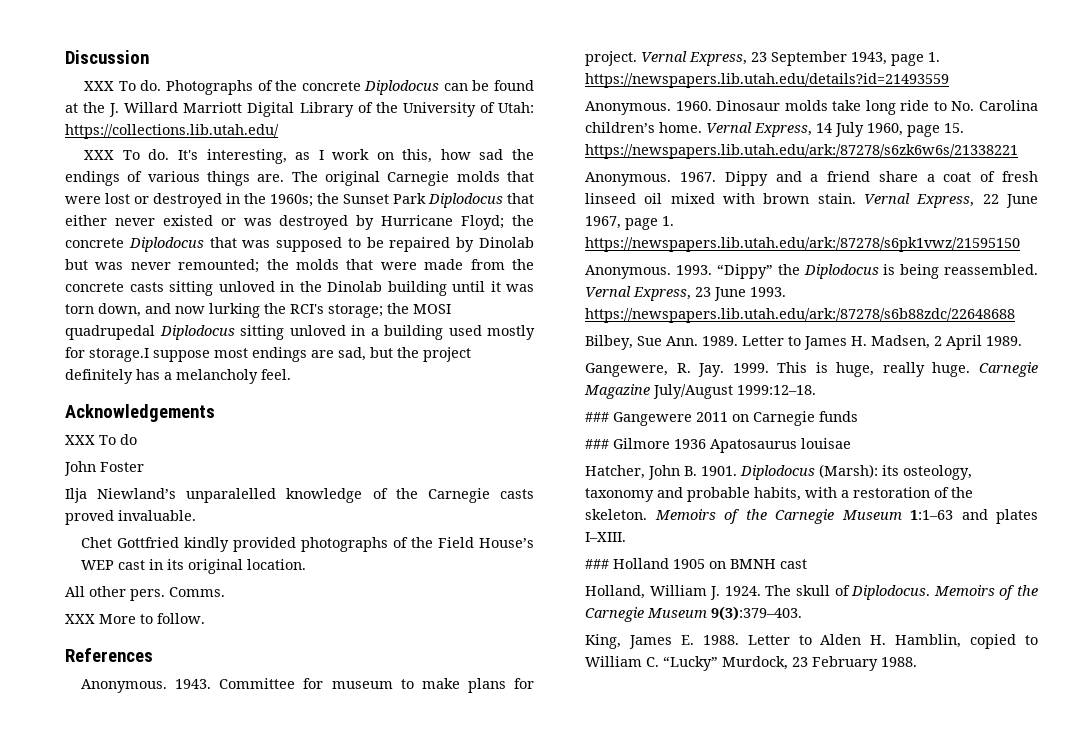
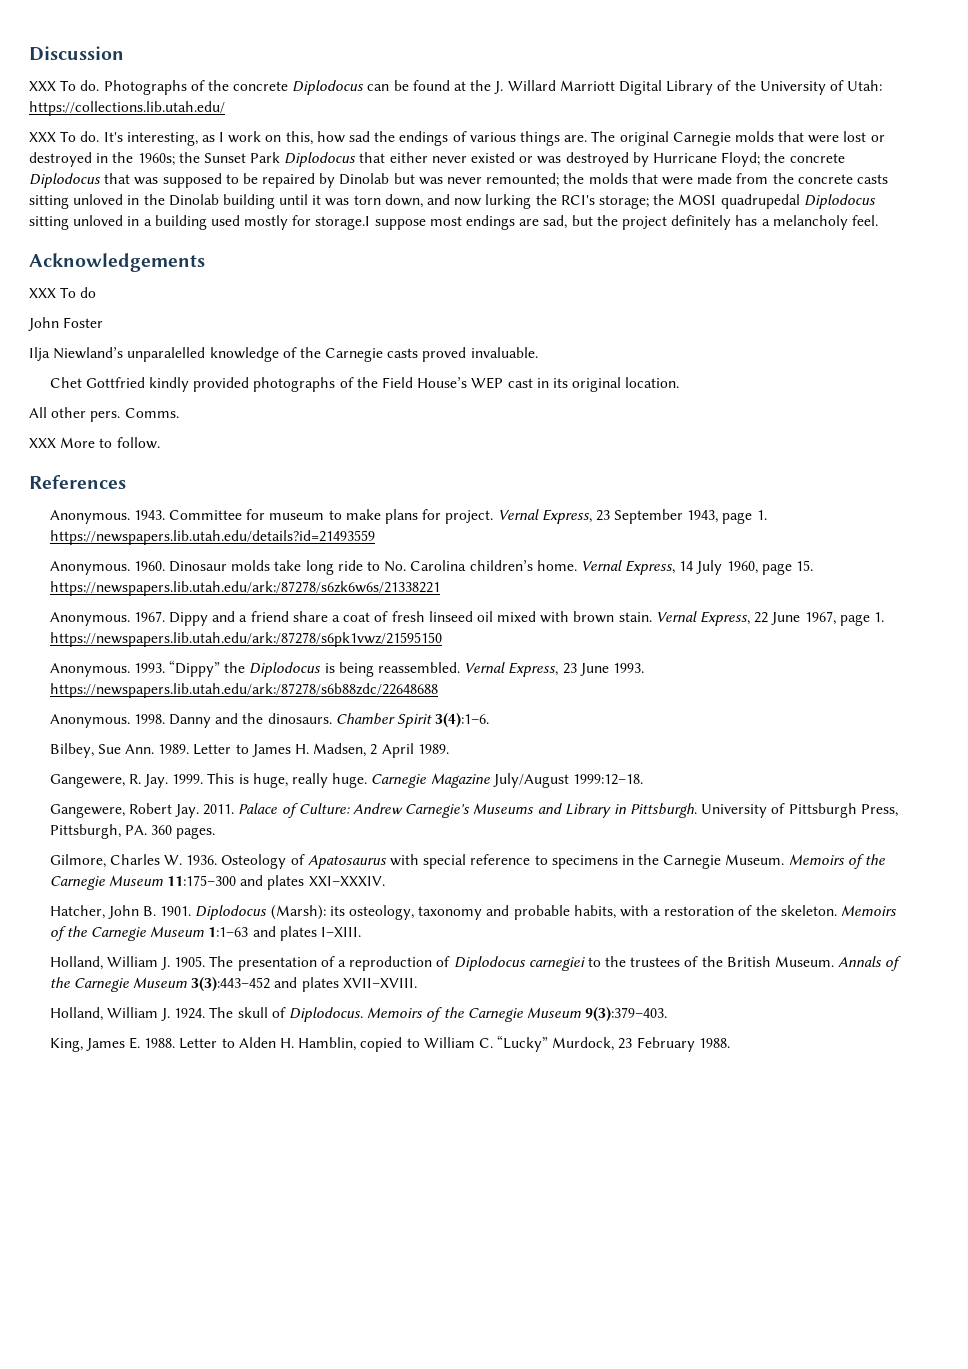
+ Anonymous. 1998. Danny and the dinosaurs. Chamber Spirit 3(4):1–6.
- ### Gangewere 2011 on Carnegie funds
- ### Gilmore 1936 Apatosaurus louisae
+ Gangewere, Robert Jay. 2011. Palace of Culture: Andrew Carnegie's Museums and Library in Pittsburgh. University of Pittsburgh Press, Pittsburgh, PA. 360 pages.
+ Gilmore, Charles W. 1936. Osteology of Apatosaurus with special reference to specimens in the Carnegie Museum. Memoirs of the Carnegie Museum 11:175–300 and plates XXI–XXXIV.
- ### Holland 1905 on BMNH cast
+ Holland, William J. 1905. The presentation of a reproduction of Diplodocus carnegiei to the trustees of the British Museum. Annals of the Carnegie Museum 3(3):443–452 and plates XVII–XVIII.

